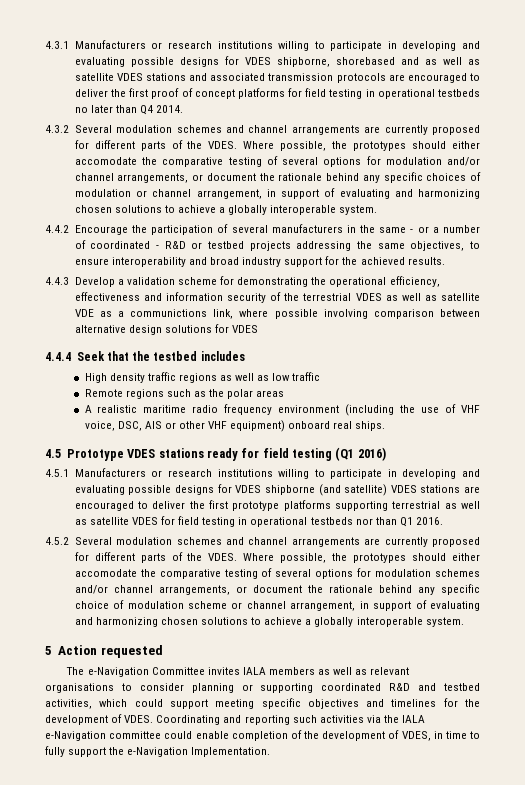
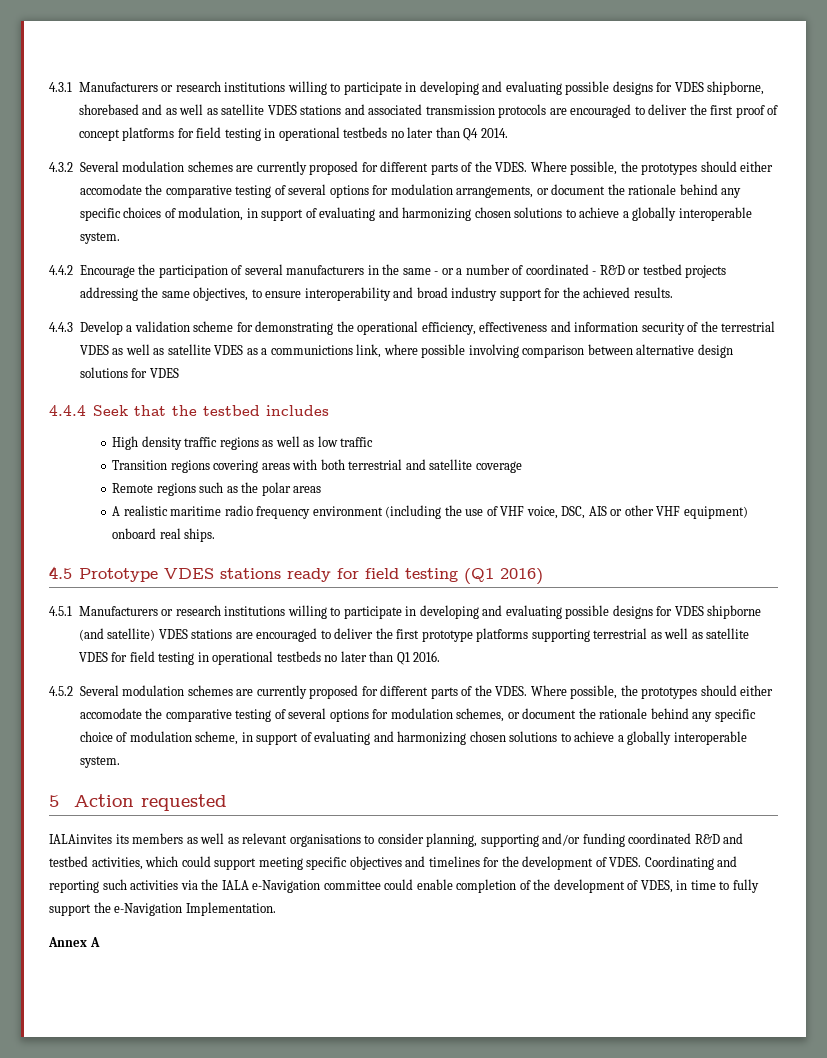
- 4.3.2 Several modulation schemes and channel arrangements are currently proposed for different parts of the VDES.
+ 4.3.2 Several modulation schemes are currently proposed for different parts of the VDES.
- Where possible, the prototypes should either accomodate the comparative testing of several options for modulation and/or channel arrangements, or document the rationale behind any specific choices of modulation or channel arrangement, in support of evaluating and harmonizing chosen solutions to achieve a globally interoperable system.
+ Where possible, the prototypes should either accomodate the comparative testing of several options for modulation arrangements, or document the rationale behind any specific choices of modulation, in support of evaluating and harmonizing chosen solutions to achieve a globally interoperable system.
- 4.4.3 Develop a validation scheme for demonstrating the operational efficiency, effectiveness and information security of the terrestrial VDES as well as satellite VDE as a communictions link, where possible involving comparison between alternative design solutions for VDES
+ 4.4.3 Develop a validation scheme for demonstrating the operational efficiency, effectiveness and information security of the terrestrial VDES as well as satellite VDES as a communictions link, where possible involving comparison between alternative design solutions for VDES
+ Transition regions covering areas with both terrestrial and satellite coverage
- 4.5.1 Manufacturers or research institutions willing to participate in developing and evaluating possible designs for VDES shipborne (and satellite) VDES stations are encouraged to deliver the first prototype platforms supporting terrestrial as well as satellite VDES for field testing in operational testbeds nor than Q1 2016.
+ 4.5.1 Manufacturers or research institutions willing to participate in developing and evaluating possible designs for VDES shipborne (and satellite) VDES stations are encouraged to deliver the first prototype platforms supporting terrestrial as well as satellite VDES for field testing in operational testbeds no later than Q1 2016.
- 4.5.2 Several modulation schemes and channel arrangements are currently proposed for different parts of the VDES.
+ 4.5.2 Several modulation schemes are currently proposed for different parts of the VDES.
- Where possible, the prototypes should either accomodate the comparative testing of several options for modulation schemes and/or channel arrangements, or document the rationale behind any specific choice of modulation scheme or channel arrangement, in support of evaluating and harmonizing chosen solutions to achieve a globally interoperable system.
+ Where possible, the prototypes should either accomodate the comparative testing of several options for modulation schemes, or document the rationale behind any specific choice of modulation scheme, in support of evaluating and harmonizing chosen solutions to achieve a globally interoperable system.
- The e-Navigation Committee invites IALA members as well as relevant organisations to consider planning or supporting coordinated R&D and testbed activities, which could support meeting specific objectives and timelines for the development of VDES.
+ IALAinvites its members as well as relevant organisations to consider planning, supporting and/or funding coordinated R&D and testbed activities, which could support meeting specific objectives and timelines for the development of VDES.
+ Annex A

